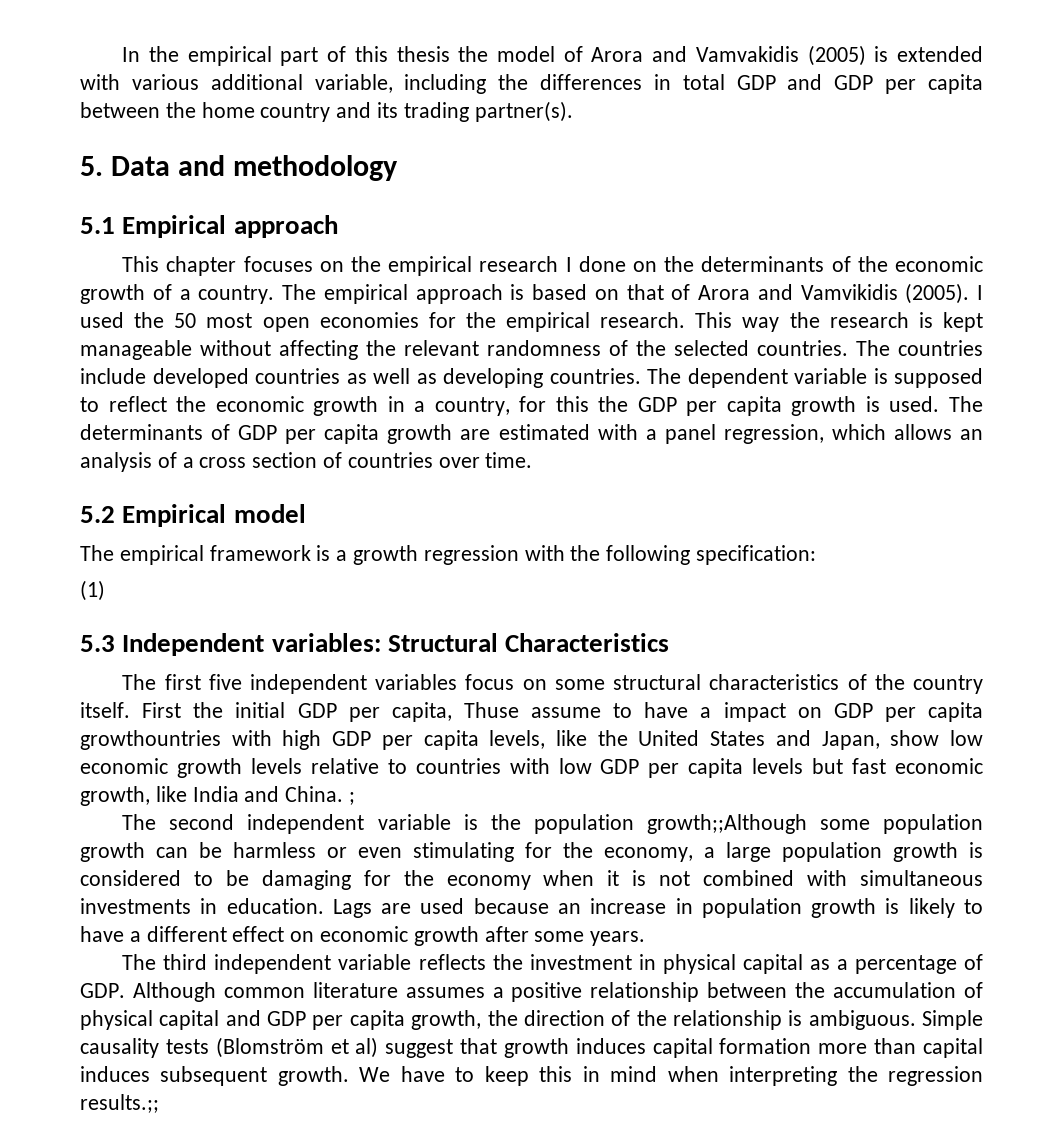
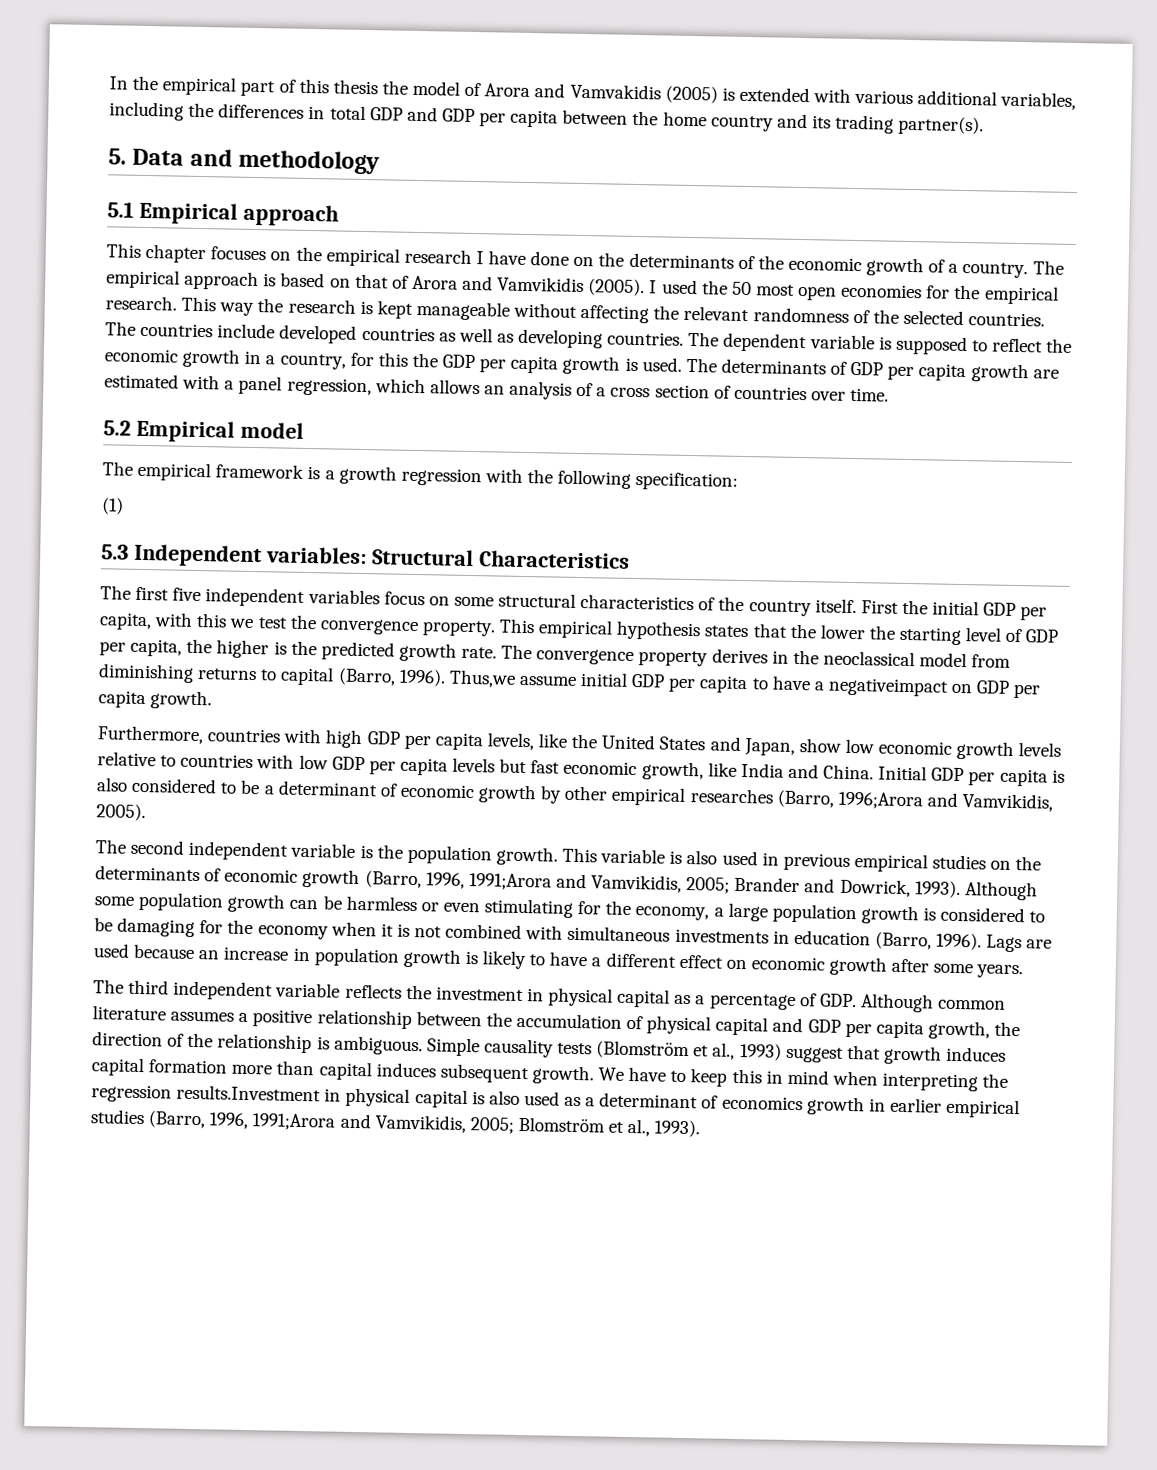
- In the empirical part of this thesis the model of Arora and Vamvakidis (2005) is extended with various additional variable, including the differences in total GDP and GDP per capita between the home country and its trading partner(s).
+ In the empirical part of this thesis the model of Arora and Vamvakidis (2005) is extended with various additional variables, including the differences in total GDP and GDP per capita between the home country and its trading partner(s).
- This chapter focuses on the empirical research I done on the determinants of the economic growth of a country.
+ This chapter focuses on the empirical research I have done on the determinants of the economic growth of a country.
- First the initial GDP per capita, Thuse assume to have a impact on GDP per capita growthountries with high GDP per capita levels, like the United States and Japan, show low economic growth levels relative to countries with low GDP per capita levels but fast economic growth, like India and China. ;
+ First the initial GDP per capita, with this we test the convergence property. This empirical hypothesis states that the lower the starting level of GDP per capita, the higher is the predicted growth rate. The convergence property derives in the neoclassical model from diminishing returns to capital (Barro, 1996). Thus,we assume initial GDP per capita to have a negativeimpact on GDP per capita growth.
+ Furthermore, countries with high GDP per capita levels, like the United States and Japan, show low economic growth levels relative to countries with low GDP per capita levels but fast economic growth, like India and China. Initial GDP per capita is also considered to be a determinant of economic growth by other empirical researches (Barro, 1996;Arora and Vamvikidis, 2005).
- The second independent variable is the population growth;;Although some population growth can be harmless or even stimulating for the economy, a large population growth is considered to be damaging for the economy when it is not combined with simultaneous investments in education.
+ The second independent variable is the population growth. This variable is also used in previous empirical studies on the determinants of economic growth (Barro, 1996, 1991;Arora and Vamvikidis, 2005; Brander and Dowrick, 1993). Although some population growth can be harmless or even stimulating for the economy, a large population growth is considered to be damaging for the economy when it is not combined with simultaneous investments in education (Barro, 1996).
- Simple causality tests (Blomström et al) suggest that growth induces capital formation more than capital induces subsequent growth.
+ Simple causality tests (Blomström et al., 1993) suggest that growth induces capital formation more than capital induces subsequent growth.
- We have to keep this in mind when interpreting the regression results.;;
+ We have to keep this in mind when interpreting the regression results.Investment in physical capital is also used as a determinant of economics growth in earlier empirical studies (Barro, 1996, 1991;Arora and Vamvikidis, 2005; Blomström et al., 1993).

